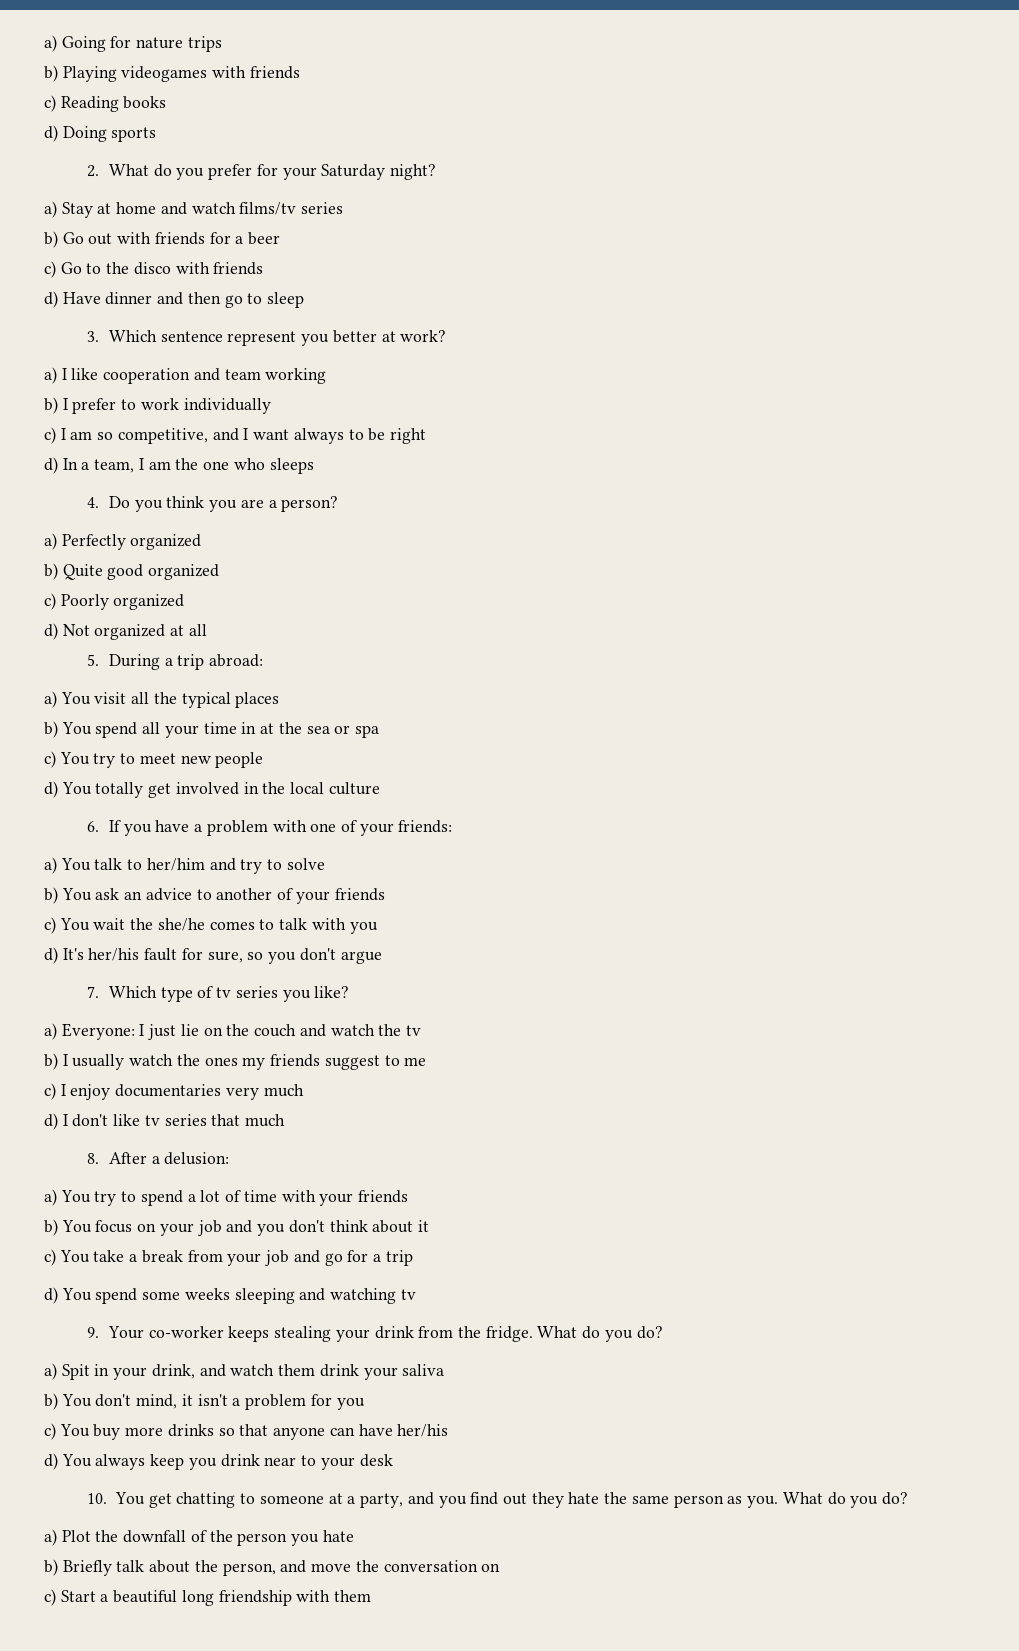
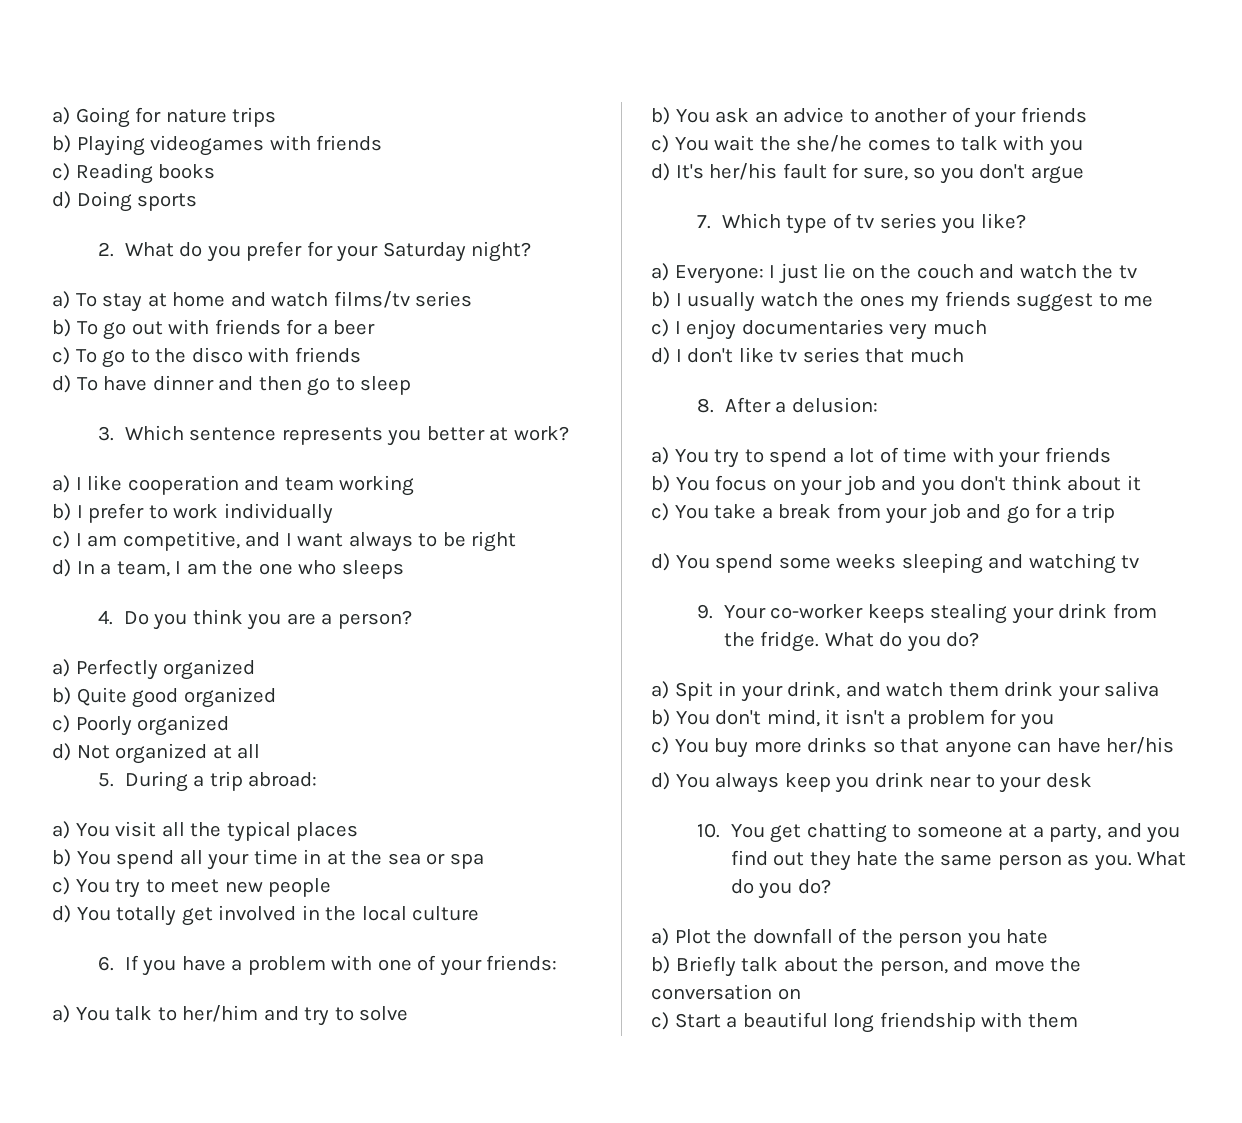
- a) Stay at home and watch films/tv series
+ a) To stay at home and watch films/tv series
- b) Go out with friends for a beer
+ b) To go out with friends for a beer
- c) Go to the disco with friends
+ c) To go to the disco with friends
- d) Have dinner and then go to sleep
+ d) To have dinner and then go to sleep
- 3. Which sentence represent you better at work?
+ 3. Which sentence represents you better at work?
- c) I am so competitive, and I want always to be right
+ c) I am competitive, and I want always to be right

